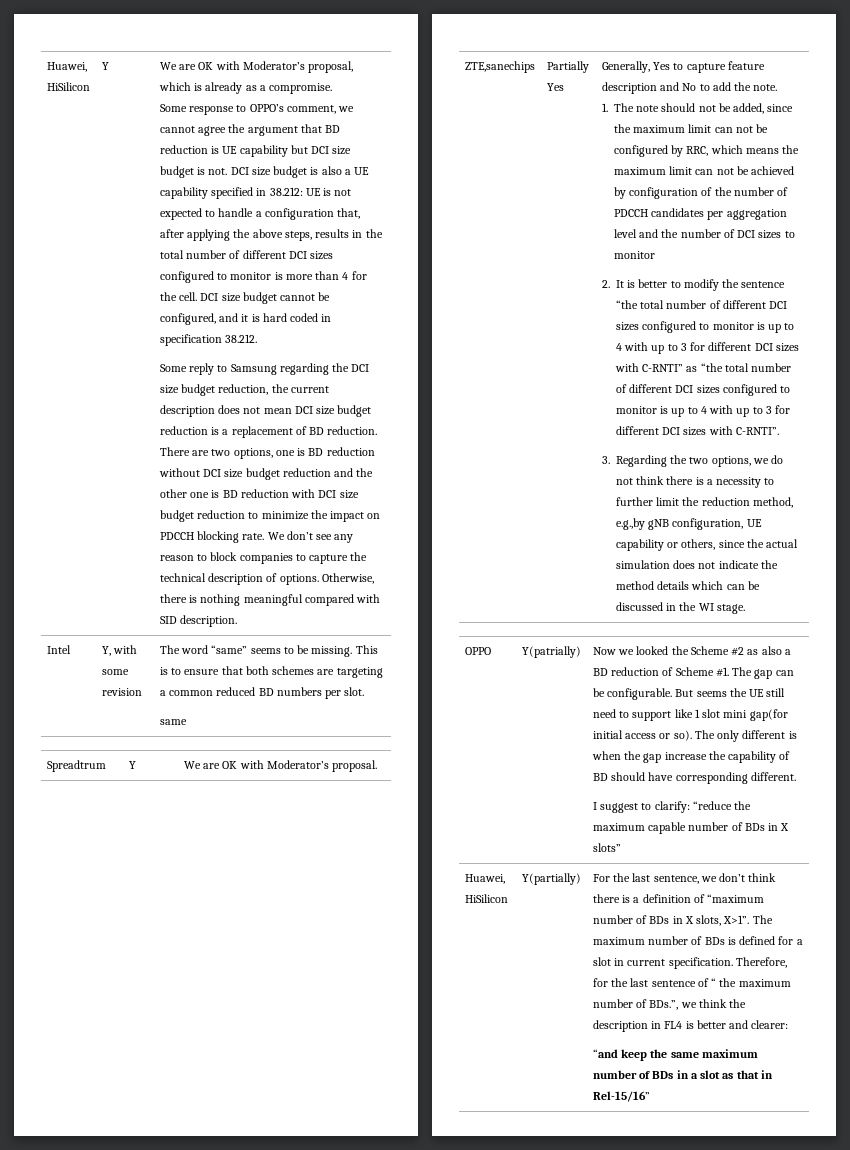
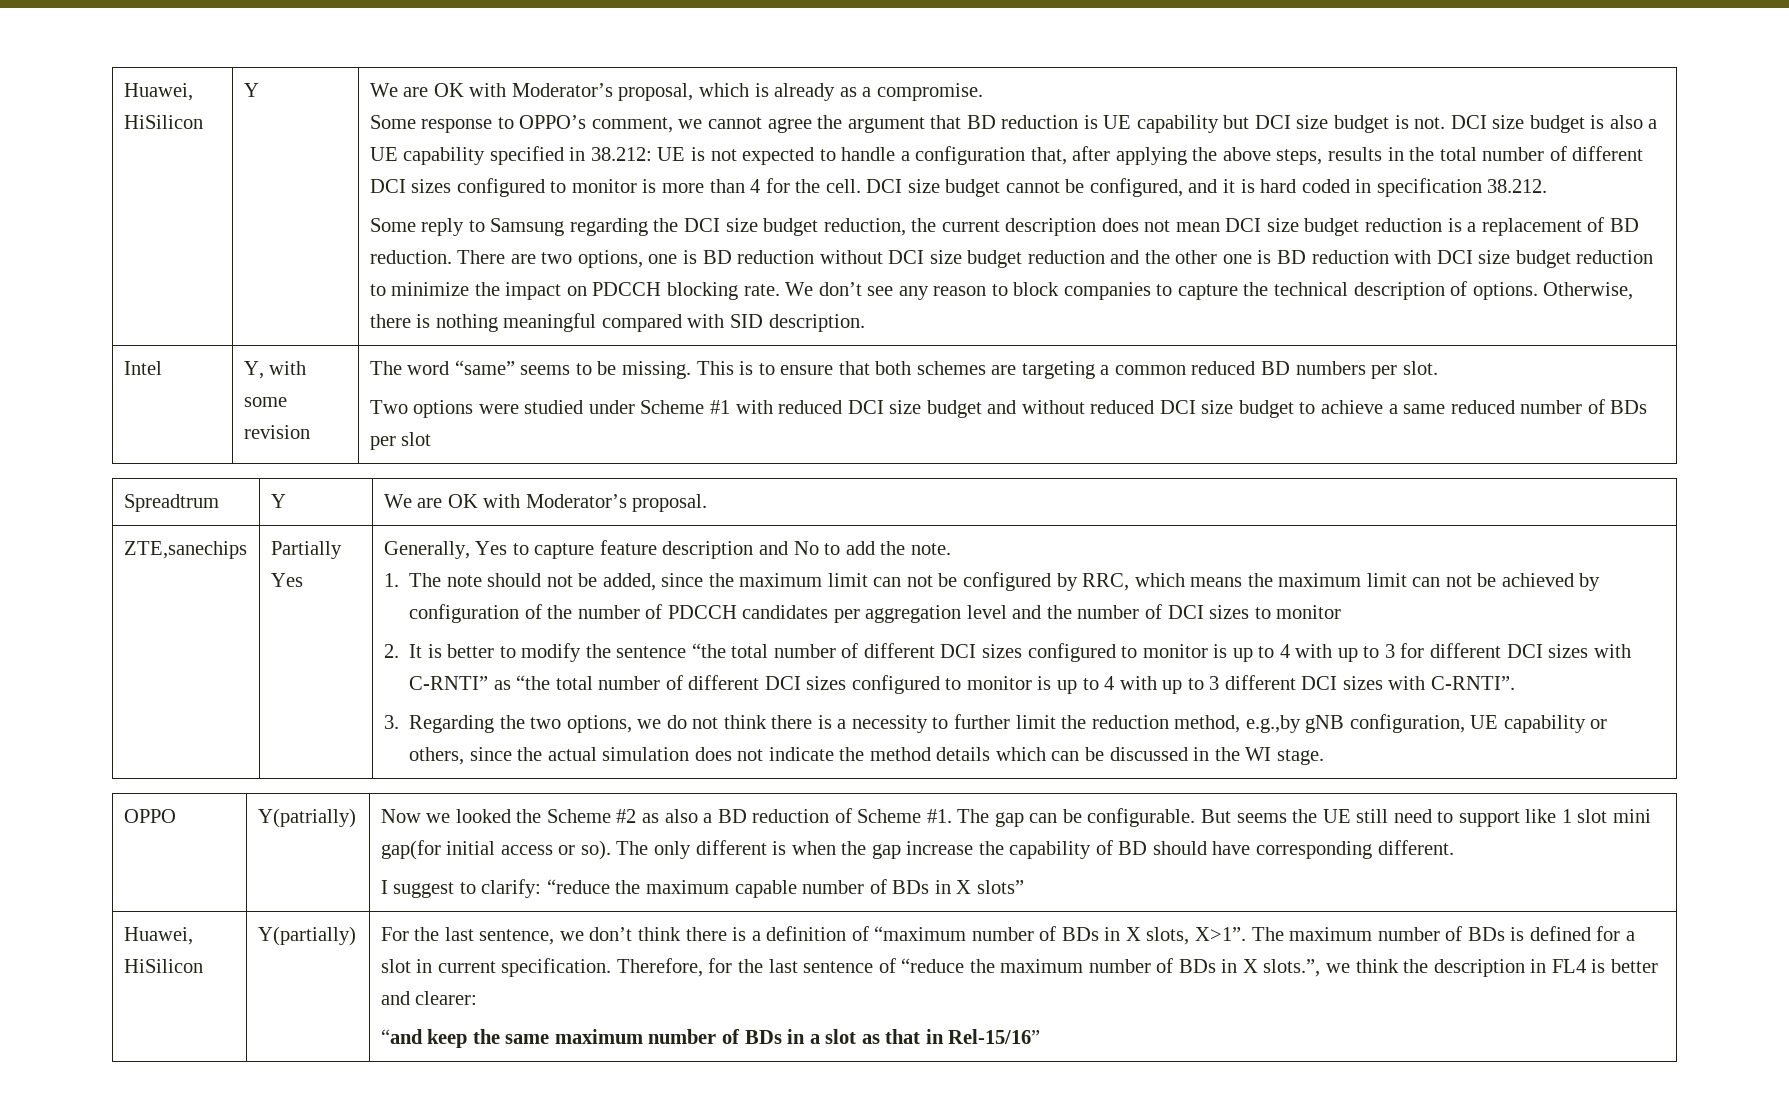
  This is to ensure that both schemes are targeting a common reduced BD numbers per slot.
- same
+ Two options were studied under Scheme #1 with reduced DCI size budget and without reduced DCI size budget to achieve a same reduced number of BDs per slot
- 2. It is better to modify the sentence “the total number of different DCI sizes configured to monitor is up to 4 with up to 3 for different DCI sizes with C-RNTI” as “the total number of different DCI sizes configured to monitor is up to 4 with up to 3 for different DCI sizes with C-RNTI”.
+ 2. It is better to modify the sentence “the total number of different DCI sizes configured to monitor is up to 4 with up to 3 for different DCI sizes with C-RNTI” as “the total number of different DCI sizes configured to monitor is up to 4 with up to 3 different DCI sizes with C-RNTI”.
- Therefore, for the last sentence of “ the maximum number of BDs.”, we think the description in FL4 is better and clearer:
+ Therefore, for the last sentence of “reduce the maximum number of BDs in X slots.”, we think the description in FL4 is better and clearer:

